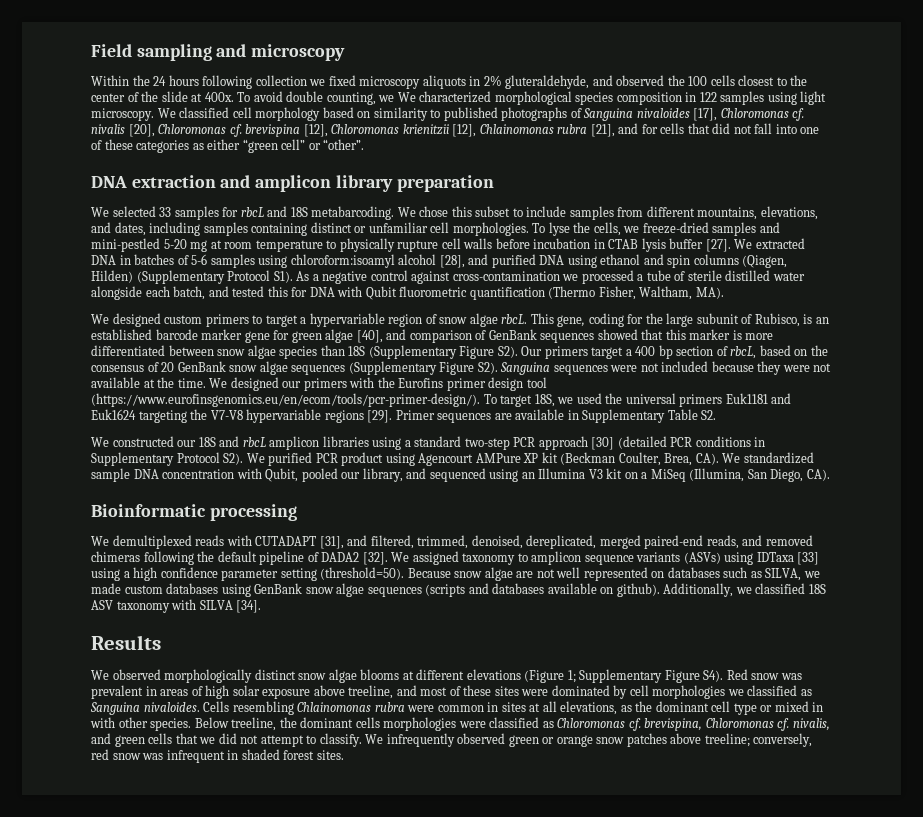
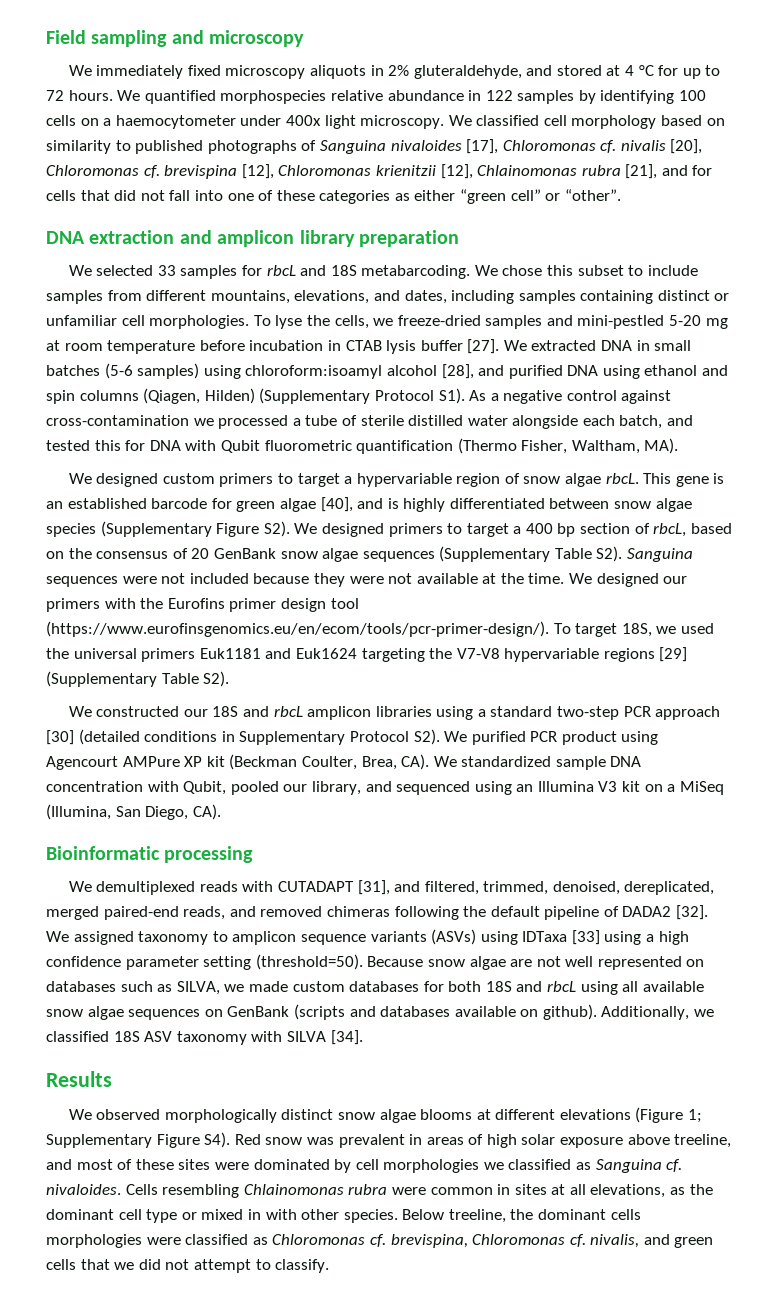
- Within the 24 hours following collection we fixed microscopy aliquots in 2% gluteraldehyde, and observed the 100 cells closest to the center of the slide at 400x. To avoid double counting, we We characterized morphological species composition in 122 samples using light microscopy.
+ We immediately fixed microscopy aliquots in 2% gluteraldehyde, and stored at 4 °C for up to 72 hours. We quantified morphospecies relative abundance in 122 samples by identifying 100 cells on a haemocytometer under 400x light microscopy.
- To lyse the cells, we freeze-dried samples and mini-pestled 5-20 mg at room temperature to physically rupture cell walls before incubation in CTAB lysis buffer [27].
+ To lyse the cells, we freeze-dried samples and mini-pestled 5-20 mg at room temperature before incubation in CTAB lysis buffer [27].
- We extracted DNA in batches of 5-6 samples using chloroform:isoamyl alcohol [28], and purified DNA using ethanol and spin columns (Qiagen, Hilden) (Supplementary Protocol S1). As a negative control against cross-contamination we processed a tube of sterile distilled water alongside each batch, and tested this for DNA with Qubit fluorometric quantification (Thermo Fisher, Waltham, MA).
+ We extracted DNA in small batches (5-6 samples) using chloroform:isoamyl alcohol [28], and purified DNA using ethanol and spin columns (Qiagen, Hilden) (Supplementary Protocol S1). As a negative control against cross-contamination we processed a tube of sterile distilled water alongside each batch, and tested this for DNA with Qubit fluorometric quantification (Thermo Fisher, Waltham, MA).
- This gene, coding for the large subunit of Rubisco, is an established barcode marker gene for green algae [40], and comparison of GenBank sequences showed that this marker is more differentiated between snow algae species than 18S (Supplementary Figure S2). Our primers target a 400 bp section of rbcL, based on the consensus of 20 GenBank snow algae sequences (Supplementary Figure S2). Sanguina sequences were not included because they were not available at the time.
+ This gene is an established barcode for green algae [40], and is highly differentiated between snow algae species (Supplementary Figure S2). We designed primers to target a 400 bp section of rbcL, based on the consensus of 20 GenBank snow algae sequences (Supplementary Table S2). Sanguina sequences were not included because they were not available at the time.
- We designed our primers with the Eurofins primer design tool (https://www.eurofinsgenomics.eu/en/ecom/tools/pcr-primer-design/). To target 18S, we used the universal primers Euk1181 and Euk1624 targeting the V7-V8 hypervariable regions [29]. Primer sequences are available in Supplementary Table S2.
+ We designed our primers with the Eurofins primer design tool (https://www.eurofinsgenomics.eu/en/ecom/tools/pcr-primer-design/). To target 18S, we used the universal primers Euk1181 and Euk1624 targeting the V7-V8 hypervariable regions [29] (Supplementary Table S2).
- We constructed our 18S and rbcL amplicon libraries using a standard two-step PCR approach [30] (detailed PCR conditions in Supplementary Protocol S2). We purified PCR product using Agencourt AMPure XP kit (Beckman Coulter, Brea, CA). We standardized sample DNA concentration with Qubit, pooled our library, and sequenced using an Illumina V3 kit on a MiSeq (Illumina, San Diego, CA).
+ We constructed our 18S and rbcL amplicon libraries using a standard two-step PCR approach [30] (detailed conditions in Supplementary Protocol S2). We purified PCR product using Agencourt AMPure XP kit (Beckman Coulter, Brea, CA). We standardized sample DNA concentration with Qubit, pooled our library, and sequenced using an Illumina V3 kit on a MiSeq (Illumina, San Diego, CA).
- Because snow algae are not well represented on databases such as SILVA, we made custom databases using GenBank snow algae sequences (scripts and databases available on github).
+ Because snow algae are not well represented on databases such as SILVA, we made custom databases for both 18S and rbcL using all available snow algae sequences on GenBank (scripts and databases available on github).
- We observed morphologically distinct snow algae blooms at different elevations (Figure 1; Supplementary Figure S4). Red snow was prevalent in areas of high solar exposure above treeline, and most of these sites were dominated by cell morphologies we classified as Sanguina nivaloides.
+ We observed morphologically distinct snow algae blooms at different elevations (Figure 1; Supplementary Figure S4). Red snow was prevalent in areas of high solar exposure above treeline, and most of these sites were dominated by cell morphologies we classified as Sanguina cf. nivaloides.
- We infrequently observed green or orange snow patches above treeline; conversely, red snow was infrequent in shaded forest sites.

